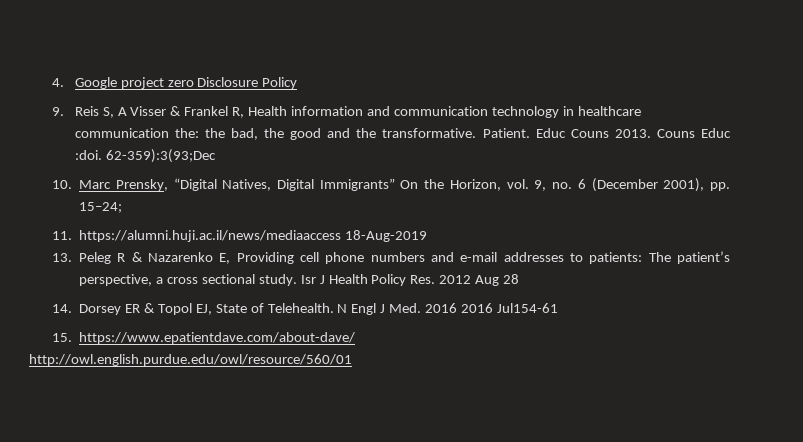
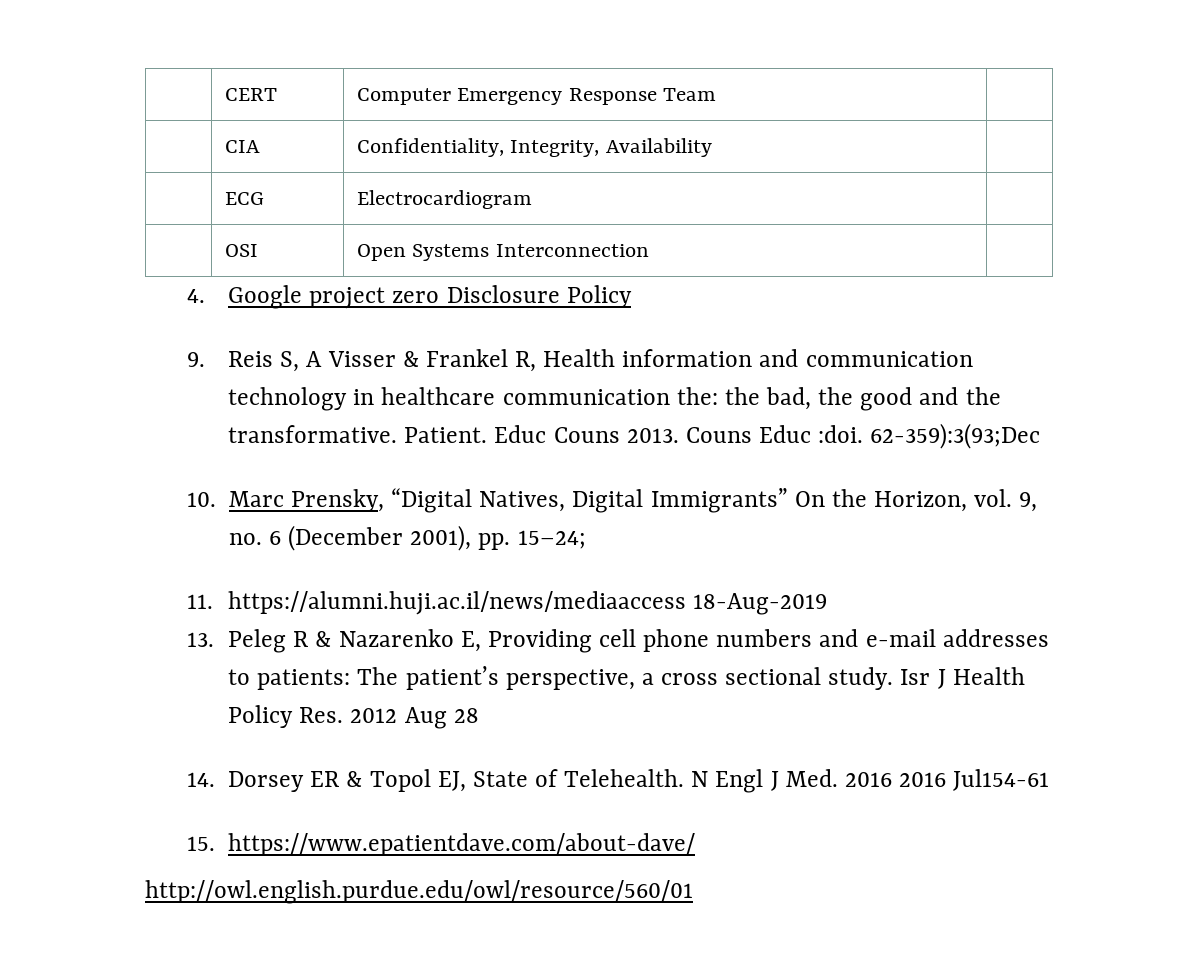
+ | CERT | Computer Emergency Response Team |
+ | CIA | Confidentiality, Integrity, Availability |
+ | ECG | Electrocardiogram |
+ | OSI | Open Systems Interconnection |

